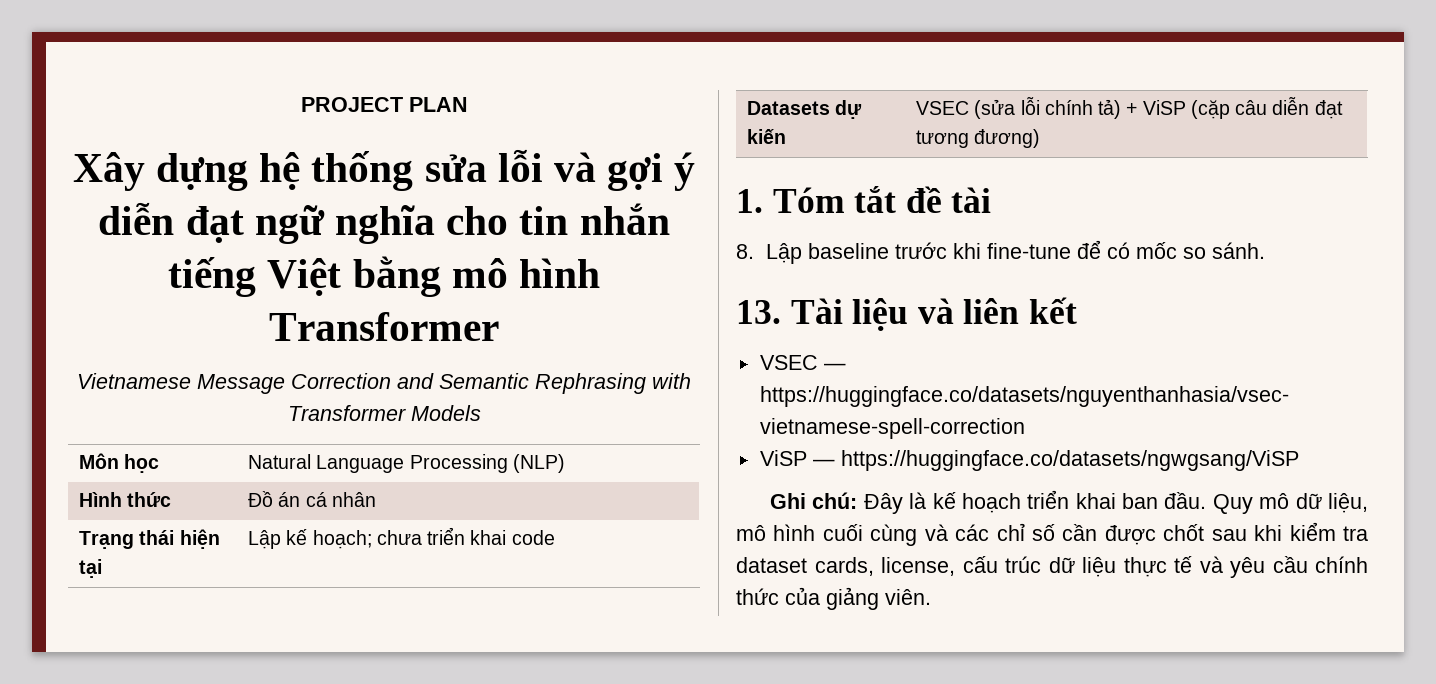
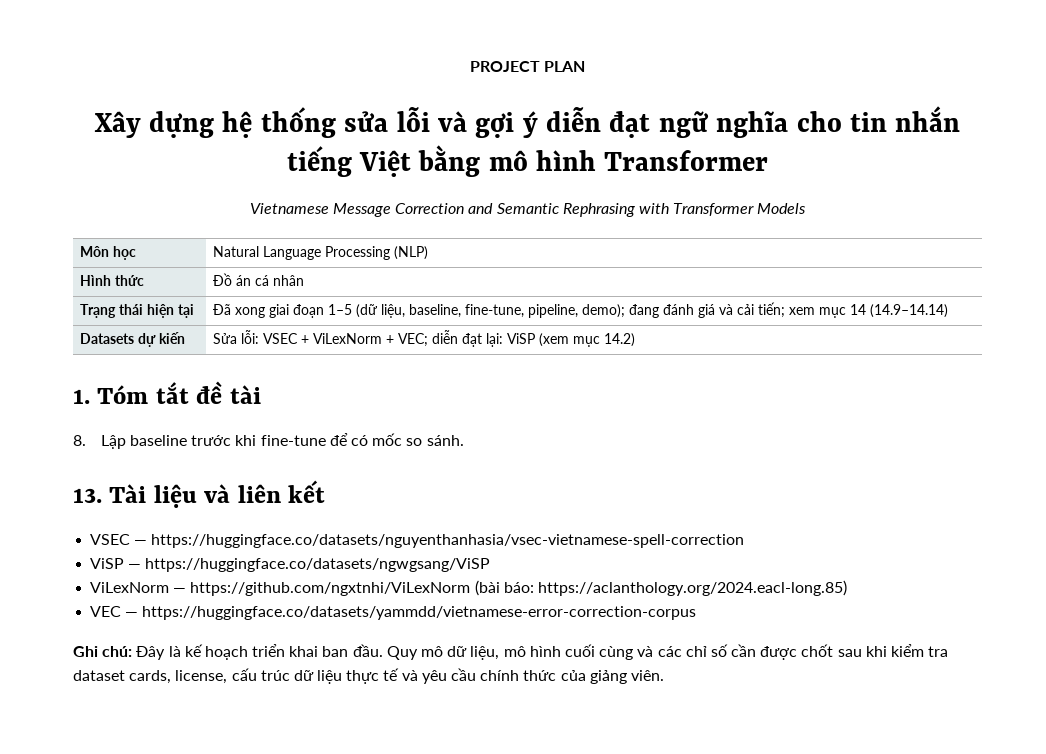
- Trạng thái hiện tại | Lập kế hoạch; chưa triển khai code
- Datasets dự kiến | VSEC (sửa lỗi chính tả) + ViSP (cặp câu diễn đạt tương đương)
+ Trạng thái hiện tại | Đã xong giai đoạn 1–5 (dữ liệu, baseline, fine-tune, pipeline, demo); đang đánh giá và cải tiến; xem mục 14 (14.9–14.14)
+ Datasets dự kiến | Sửa lỗi: VSEC + ViLexNorm + VEC; diễn đạt lại: ViSP (xem mục 14.2)
+ ViLexNorm — https://github.com/ngxtnhi/ViLexNorm (bài báo: https://aclanthology.org/2024.eacl-long.85)
+ VEC — https://huggingface.co/datasets/yammdd/vietnamese-error-correction-corpus

